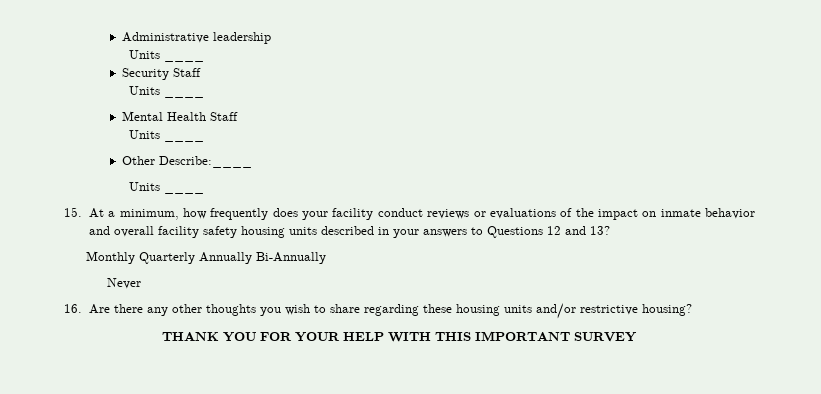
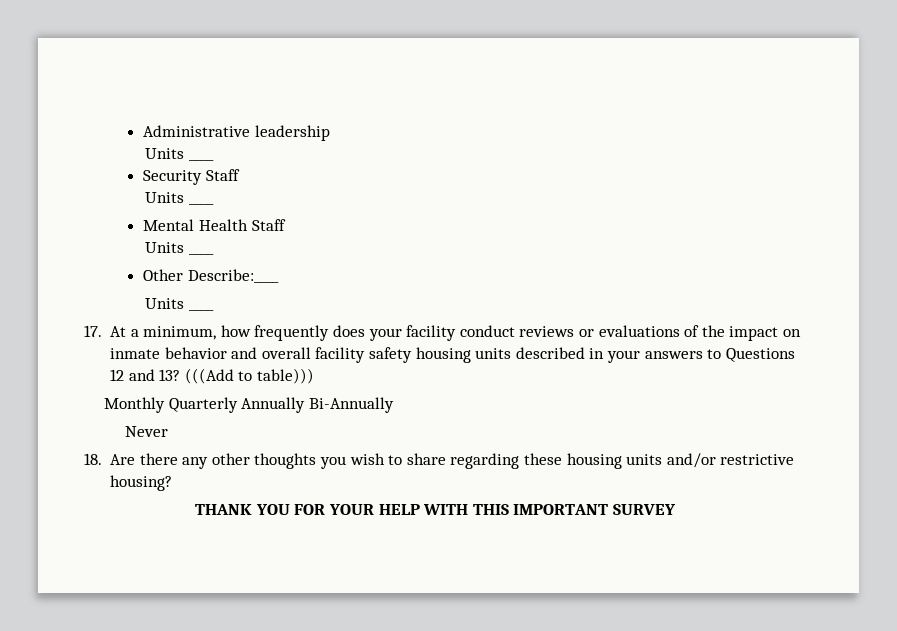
- 15. At a minimum, how frequently does your facility conduct reviews or evaluations of the impact on inmate behavior and overall facility safety housing units described in your answers to Questions 12 and 13?
+ 17. At a minimum, how frequently does your facility conduct reviews or evaluations of the impact on inmate behavior and overall facility safety housing units described in your answers to Questions 12 and 13? (((Add to table)))
- 16. Are there any other thoughts you wish to share regarding these housing units and/or restrictive housing?
+ 18. Are there any other thoughts you wish to share regarding these housing units and/or restrictive housing?

